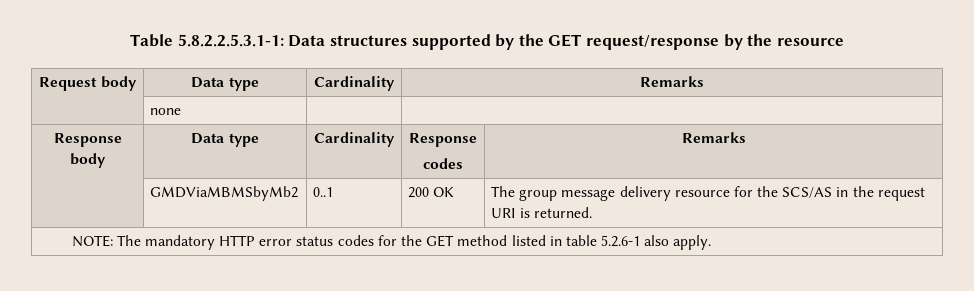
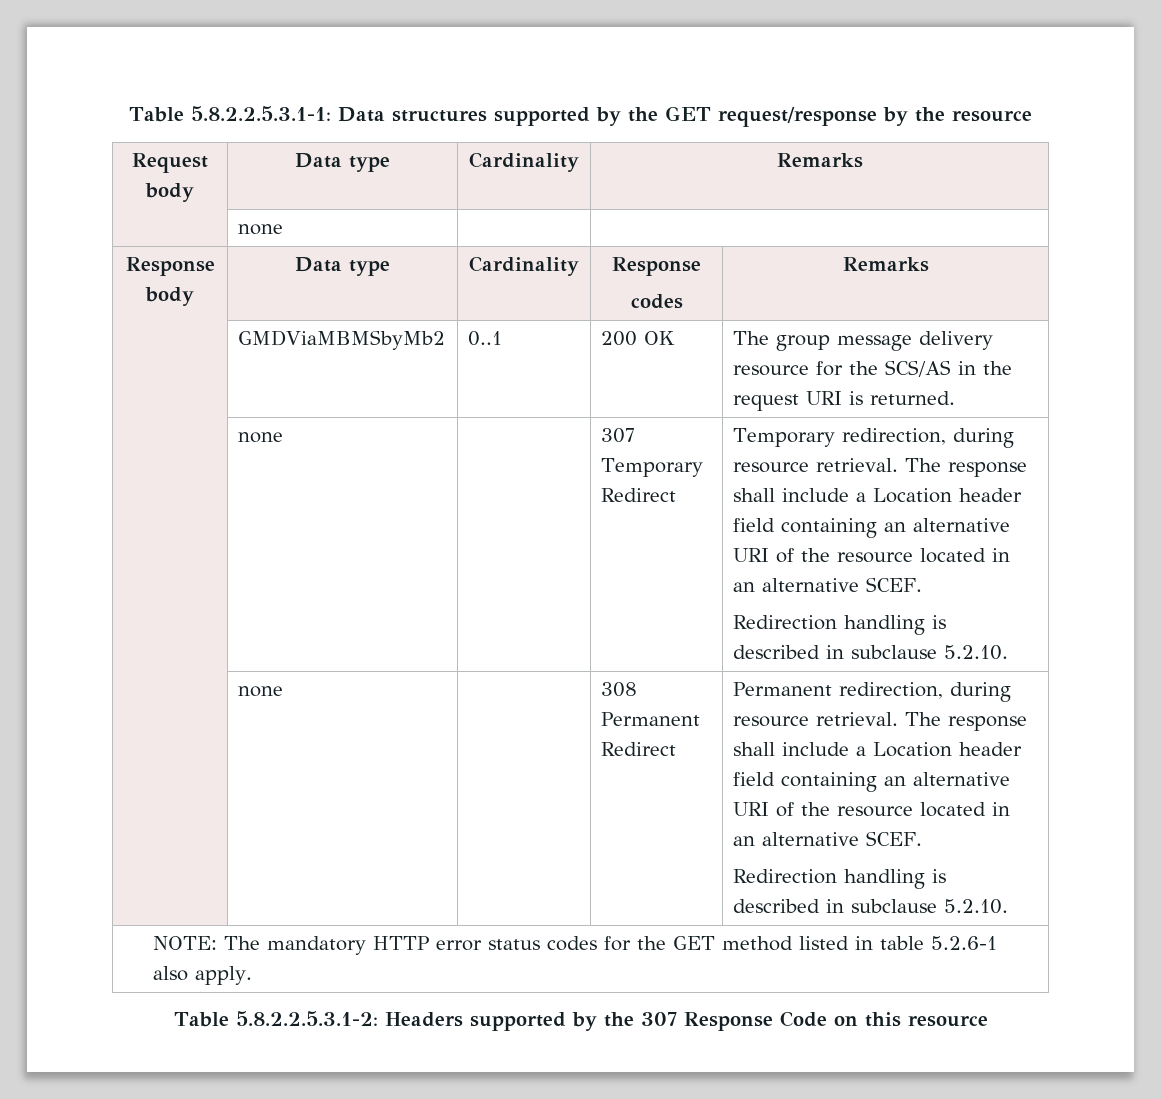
+ | none | | 307 Temporary Redirect | Temporary redirection, during resource retrieval. The response shall include a Location header field containing an alternative URI of the resource located in an alternative SCEF.
+ Redirection handling is described in subclause 5.2.10.
+ | none | | 308 Permanent Redirect | Permanent redirection, during resource retrieval. The response shall include a Location header field containing an alternative URI of the resource located in an alternative SCEF.
+ Redirection handling is described in subclause 5.2.10.
+ Table 5.8.2.2.5.3.1-2: Headers supported by the 307 Response Code on this resource

